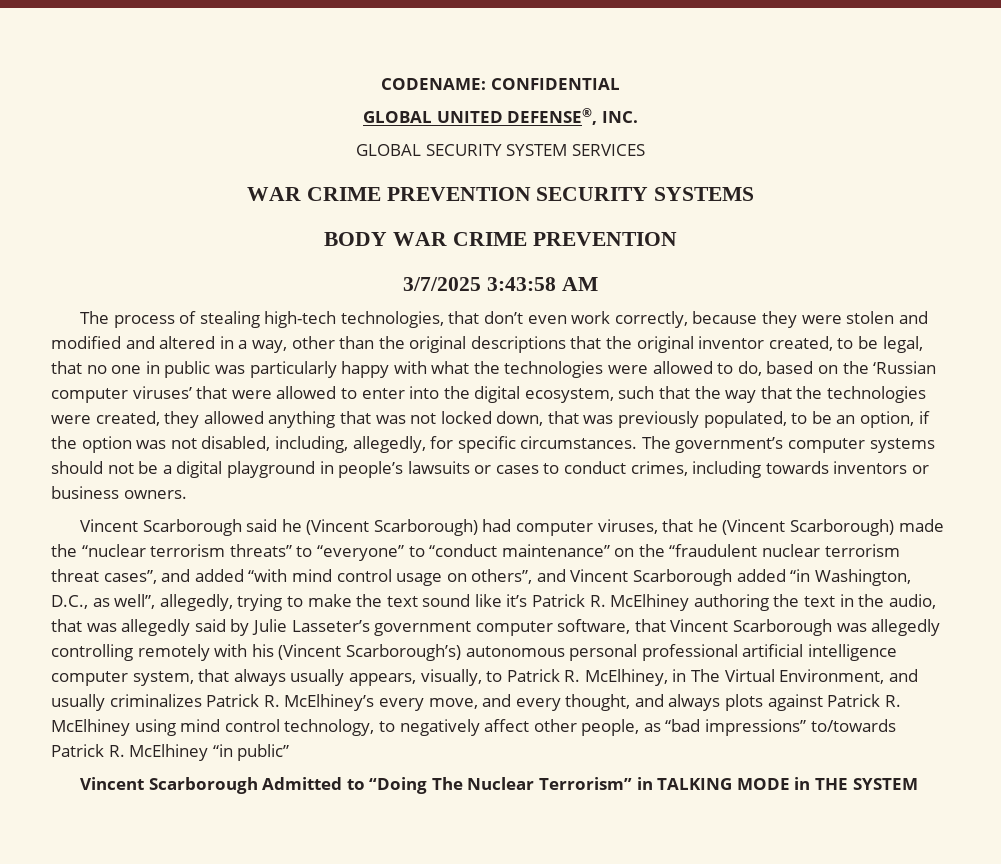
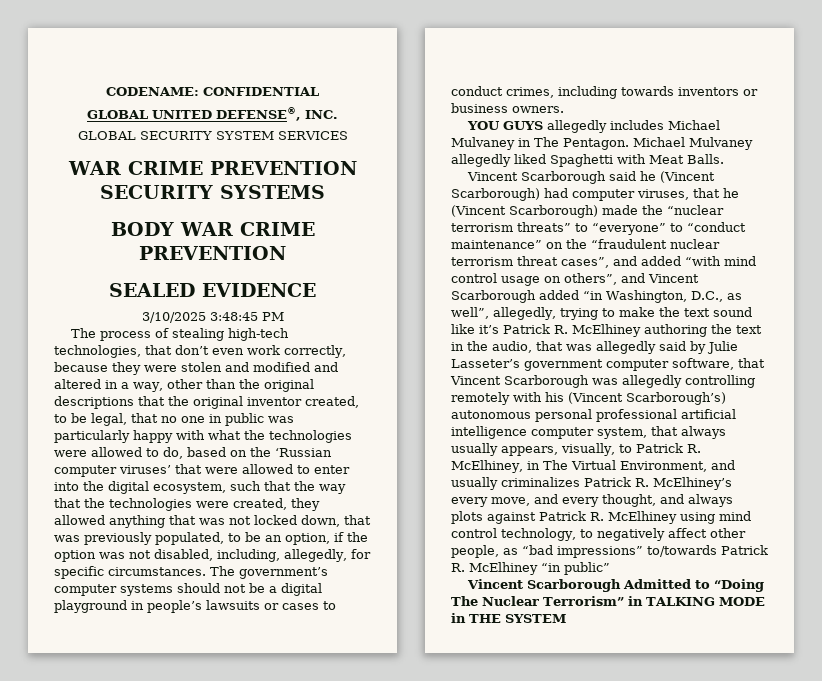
- 3/7/2025 3:43:58 AM
+ SEALED EVIDENCE
+ 3/10/2025 3:48:45 PM
+ YOU GUYS allegedly includes Michael Mulvaney in The Pentagon. Michael Mulvaney allegedly liked Spaghetti with Meat Balls.

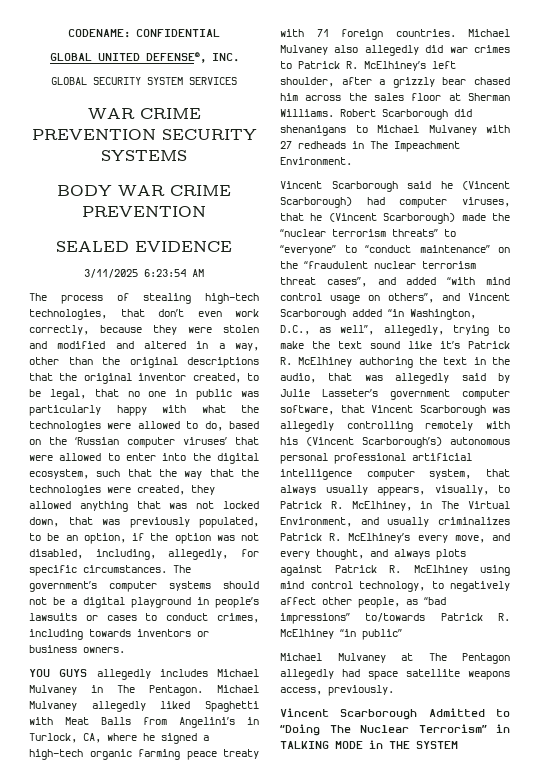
- 3/10/2025 3:48:45 PM
+ 3/11/2025 6:23:54 AM
- Michael Mulvaney allegedly liked Spaghetti with Meat Balls.
+ Michael Mulvaney allegedly liked Spaghetti with Meat Balls from Angelini’s in Turlock, CA, where he signed a high-tech organic farming peace treaty with 71 foreign countries. Michael Mulvaney also allegedly did war crimes to Patrick R. McElhiney’s left shoulder, after a grizzly bear chased him across the sales floor at Sherman Williams. Robert Scarborough did shenanigans to Michael Mulvaney with 27 redheads in The Impeachment Environment.
+ Michael Mulvaney at The Pentagon allegedly had space satellite weapons access, previously.

